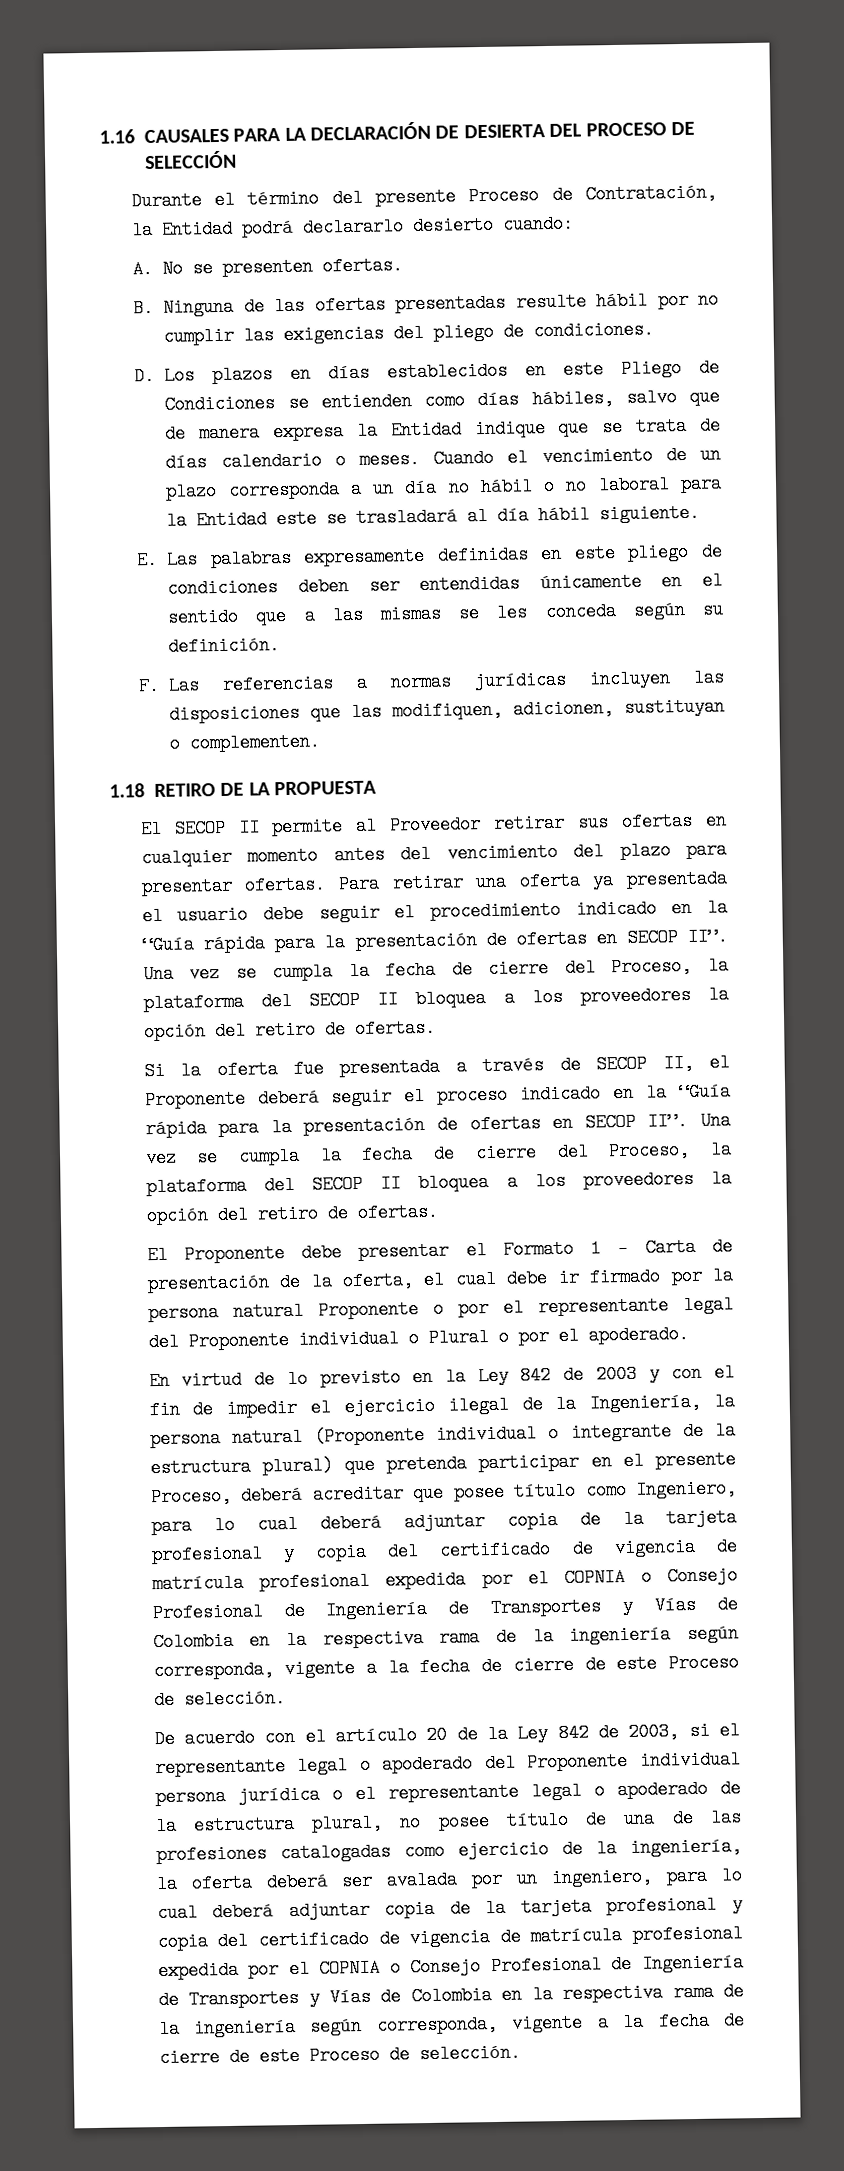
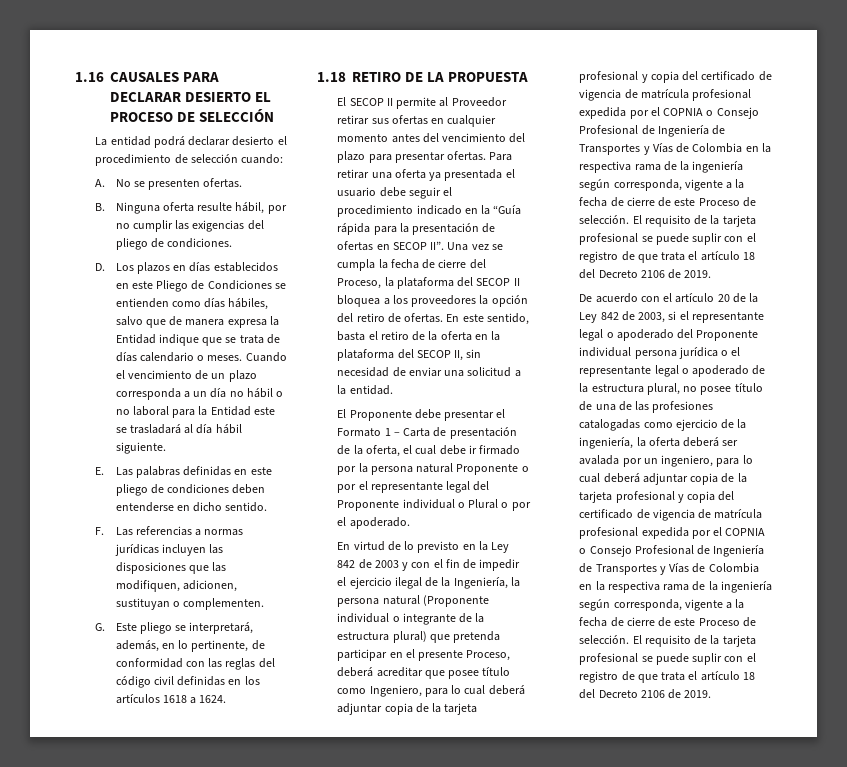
- 1.16 CAUSALES PARA LA DECLARACIÓN DE DESIERTA DEL PROCESO DE SELECCIÓN
- Durante el término del presente Proceso de Contratación, la Entidad podrá declararlo desierto cuando:
+ 1.16 CAUSALES PARA DECLARAR DESIERTO EL PROCESO DE SELECCIÓN
+ La entidad podrá declarar desierto el procedimiento de selección cuando:
- B. Ninguna de las ofertas presentadas resulte hábil por no cumplir las exigencias del pliego de condiciones.
+ B. Ninguna oferta resulte hábil, por no cumplir las exigencias del pliego de condiciones.
- E. Las palabras expresamente definidas en este pliego de condiciones deben ser entendidas únicamente en el sentido que a las mismas se les conceda según su definición.
+ E. Las palabras definidas en este pliego de condiciones deben entenderse en dicho sentido.
+ G. Este pliego se interpretará, además, en lo pertinente, de conformidad con las reglas del código civil definidas en los artículos 1618 a 1624.
- Para retirar una oferta ya presentada el usuario debe seguir el procedimiento indicado en la “Guía rápida para la presentación de ofertas en SECOP II”. Una vez se cumpla la fecha de cierre del Proceso, la plataforma del SECOP II bloquea a los proveedores la opción del retiro de ofertas.
- Si la oferta fue presentada a través de SECOP II, el Proponente deberá seguir el proceso indicado en la “Guía rápida para la presentación de ofertas en SECOP II”. Una vez se cumpla la fecha de cierre del Proceso, la plataforma del SECOP II bloquea a los proveedores la opción del retiro de ofertas.
+ Para retirar una oferta ya presentada el usuario debe seguir el procedimiento indicado en la “Guía rápida para la presentación de ofertas en SECOP II”. Una vez se cumpla la fecha de cierre del Proceso, la plataforma del SECOP II bloquea a los proveedores la opción del retiro de ofertas. En este sentido, basta el retiro de la oferta en la plataforma del SECOP II, sin necesidad de enviar una solicitud a la entidad.
- En virtud de lo previsto en la Ley 842 de 2003 y con el fin de impedir el ejercicio ilegal de la Ingeniería, la persona natural (Proponente individual o integrante de la estructura plural) que pretenda participar en el presente Proceso, deberá acreditar que posee título como Ingeniero, para lo cual deberá adjuntar copia de la tarjeta profesional y copia del certificado de vigencia de matrícula profesional expedida por el COPNIA o Consejo Profesional de Ingeniería de Transportes y Vías de Colombia en la respectiva rama de la ingeniería según corresponda, vigente a la fecha de cierre de este Proceso de selección.
+ En virtud de lo previsto en la Ley 842 de 2003 y con el fin de impedir el ejercicio ilegal de la Ingeniería, la persona natural (Proponente individual o integrante de la estructura plural) que pretenda participar en el presente Proceso, deberá acreditar que posee título como Ingeniero, para lo cual deberá adjuntar copia de la tarjeta profesional y copia del certificado de vigencia de matrícula profesional expedida por el COPNIA o Consejo Profesional de Ingeniería de Transportes y Vías de Colombia en la respectiva rama de la ingeniería según corresponda, vigente a la fecha de cierre de este Proceso de selección. El requisito de la tarjeta profesional se puede suplir con el registro de que trata el artículo 18 del Decreto 2106 de 2019.
- De acuerdo con el artículo 20 de la Ley 842 de 2003, si el representante legal o apoderado del Proponente individual persona jurídica o el representante legal o apoderado de la estructura plural, no posee título de una de las profesiones catalogadas como ejercicio de la ingeniería, la oferta deberá ser avalada por un ingeniero, para lo cual deberá adjuntar copia de la tarjeta profesional y copia del certificado de vigencia de matrícula profesional expedida por el COPNIA o Consejo Profesional de Ingeniería de Transportes y Vías de Colombia en la respectiva rama de la ingeniería según corresponda, vigente a la fecha de cierre de este Proceso de selección.
+ De acuerdo con el artículo 20 de la Ley 842 de 2003, si el representante legal o apoderado del Proponente individual persona jurídica o el representante legal o apoderado de la estructura plural, no posee título de una de las profesiones catalogadas como ejercicio de la ingeniería, la oferta deberá ser avalada por un ingeniero, para lo cual deberá adjuntar copia de la tarjeta profesional y copia del certificado de vigencia de matrícula profesional expedida por el COPNIA o Consejo Profesional de Ingeniería de Transportes y Vías de Colombia en la respectiva rama de la ingeniería según corresponda, vigente a la fecha de cierre de este Proceso de selección. El requisito de la tarjeta profesional se puede suplir con el registro de que trata el artículo 18 del Decreto 2106 de 2019.

